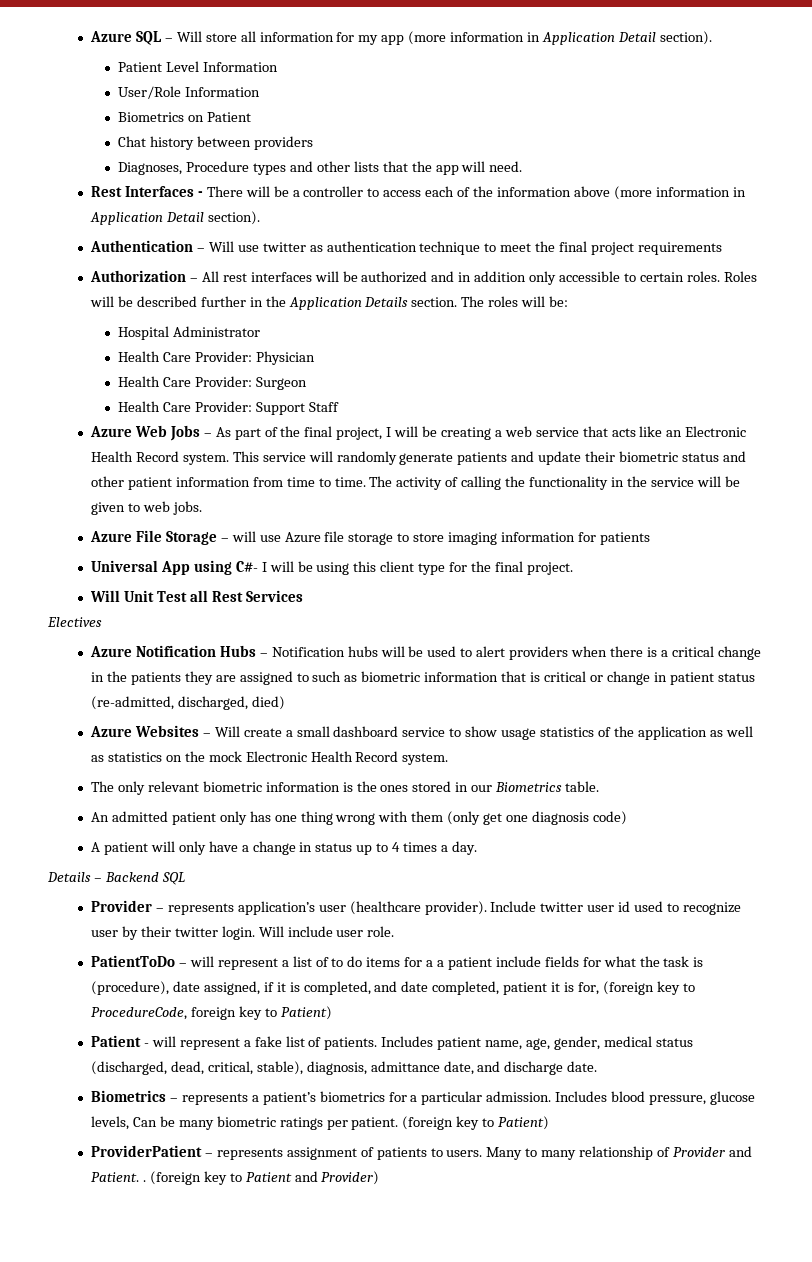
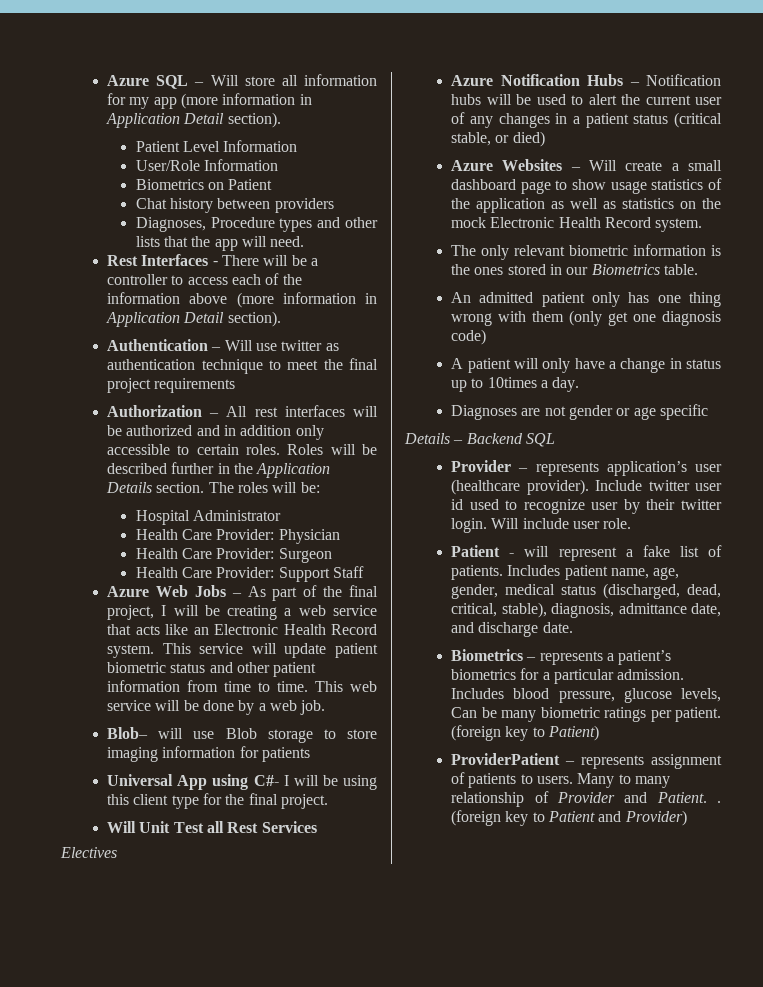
- This service will randomly generate patients and update their biometric status and other patient information from time to time.
+ This service will update patient biometric status and other patient information from time to time.
- The activity of calling the functionality in the service will be given to web jobs.
- Azure File Storage – will use Azure file storage to store imaging information for patients
+ This web service will be done by a web job.
+ Blob– will use Blob storage to store imaging information for patients
- Azure Notification Hubs – Notification hubs will be used to alert providers when there is a critical change in the patients they are assigned to such as biometric information that is critical or change in patient status (re-admitted, discharged, died)
+ Azure Notification Hubs – Notification hubs will be used to alert the current user of any changes in a patient status (critical stable, or died)
- Azure Websites – Will create a small dashboard service to show usage statistics of the application as well as statistics on the mock Electronic Health Record system.
+ Azure Websites – Will create a small dashboard page to show usage statistics of the application as well as statistics on the mock Electronic Health Record system.
- A patient will only have a change in status up to 4 times a day.
+ A patient will only have a change in status up to 10times a day.
+ Diagnoses are not gender or age specific
- PatientToDo – will represent a list of to do items for a a patient include fields for what the task is (procedure), date assigned, if it is completed, and date completed, patient it is for, (foreign key to ProcedureCode, foreign key to Patient)

